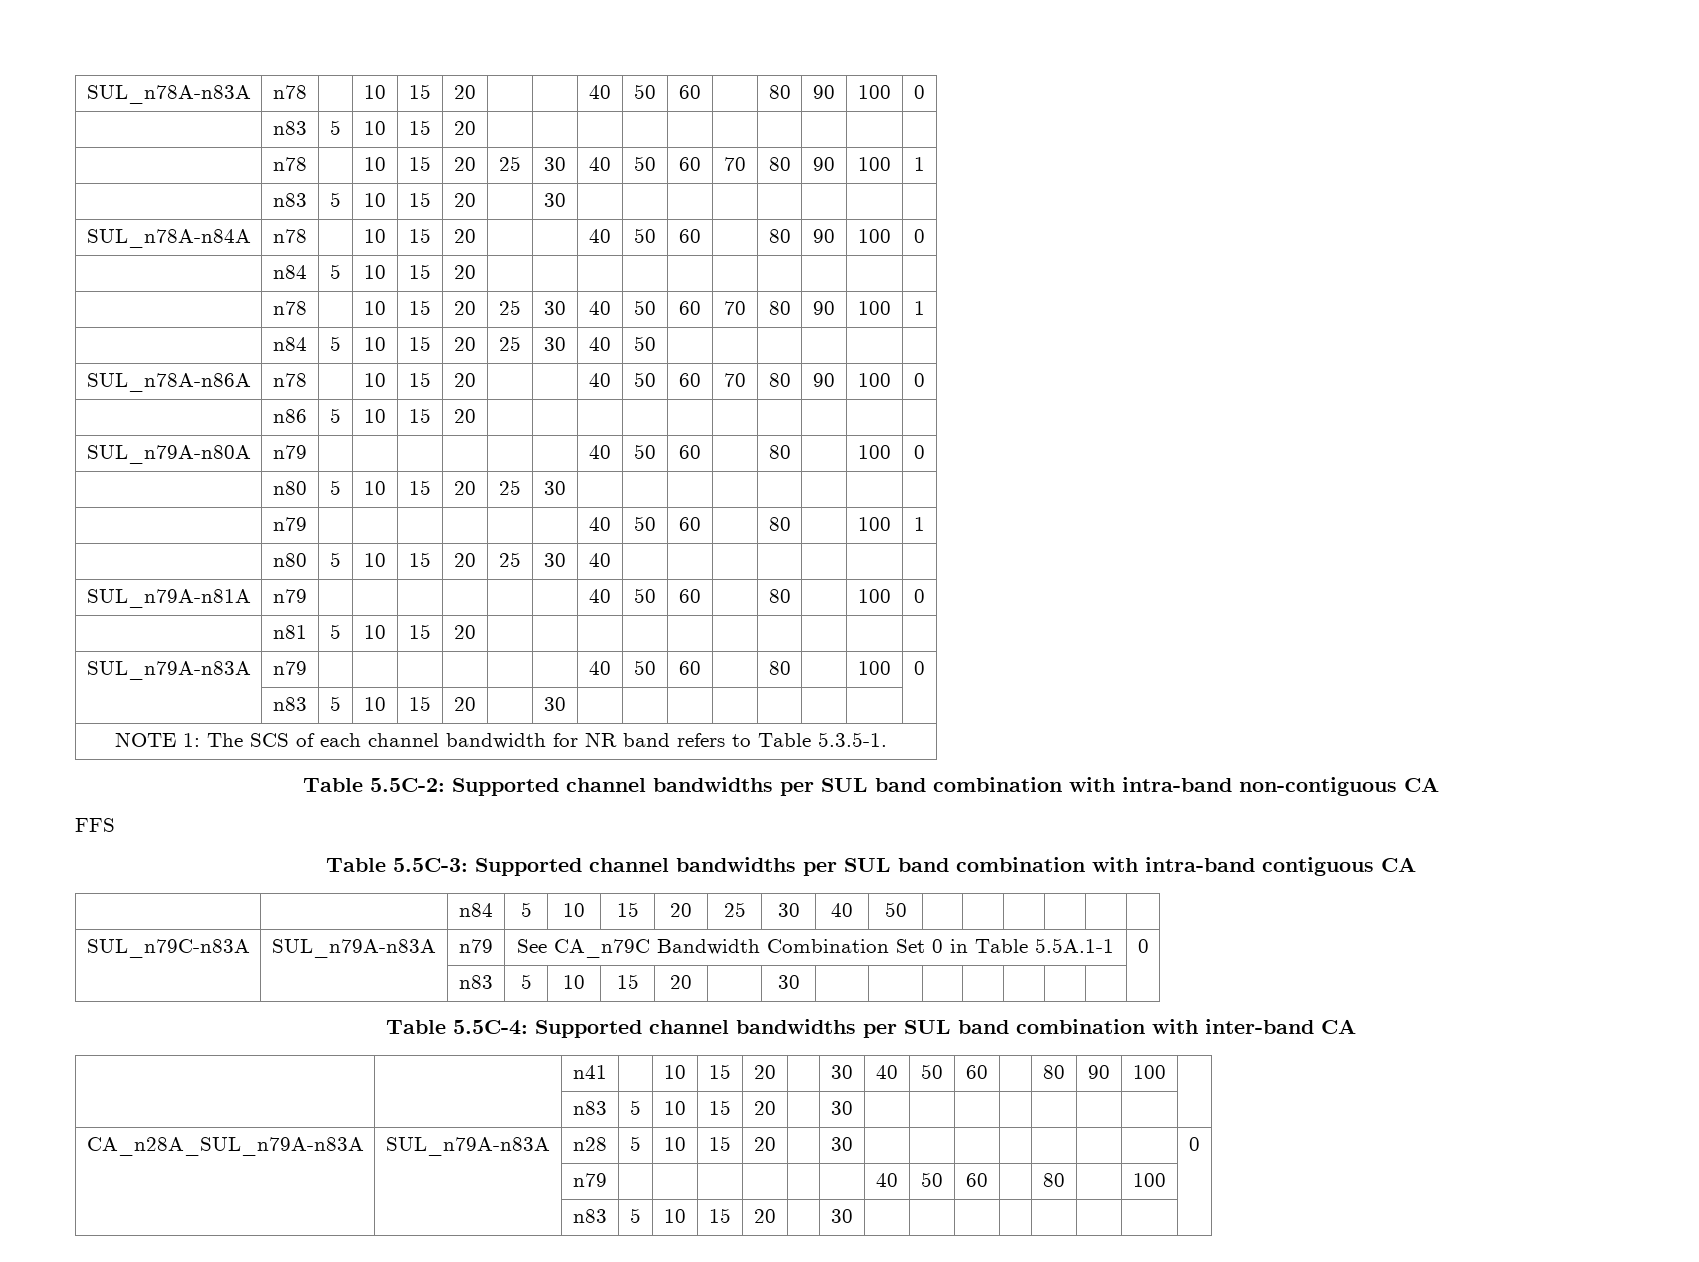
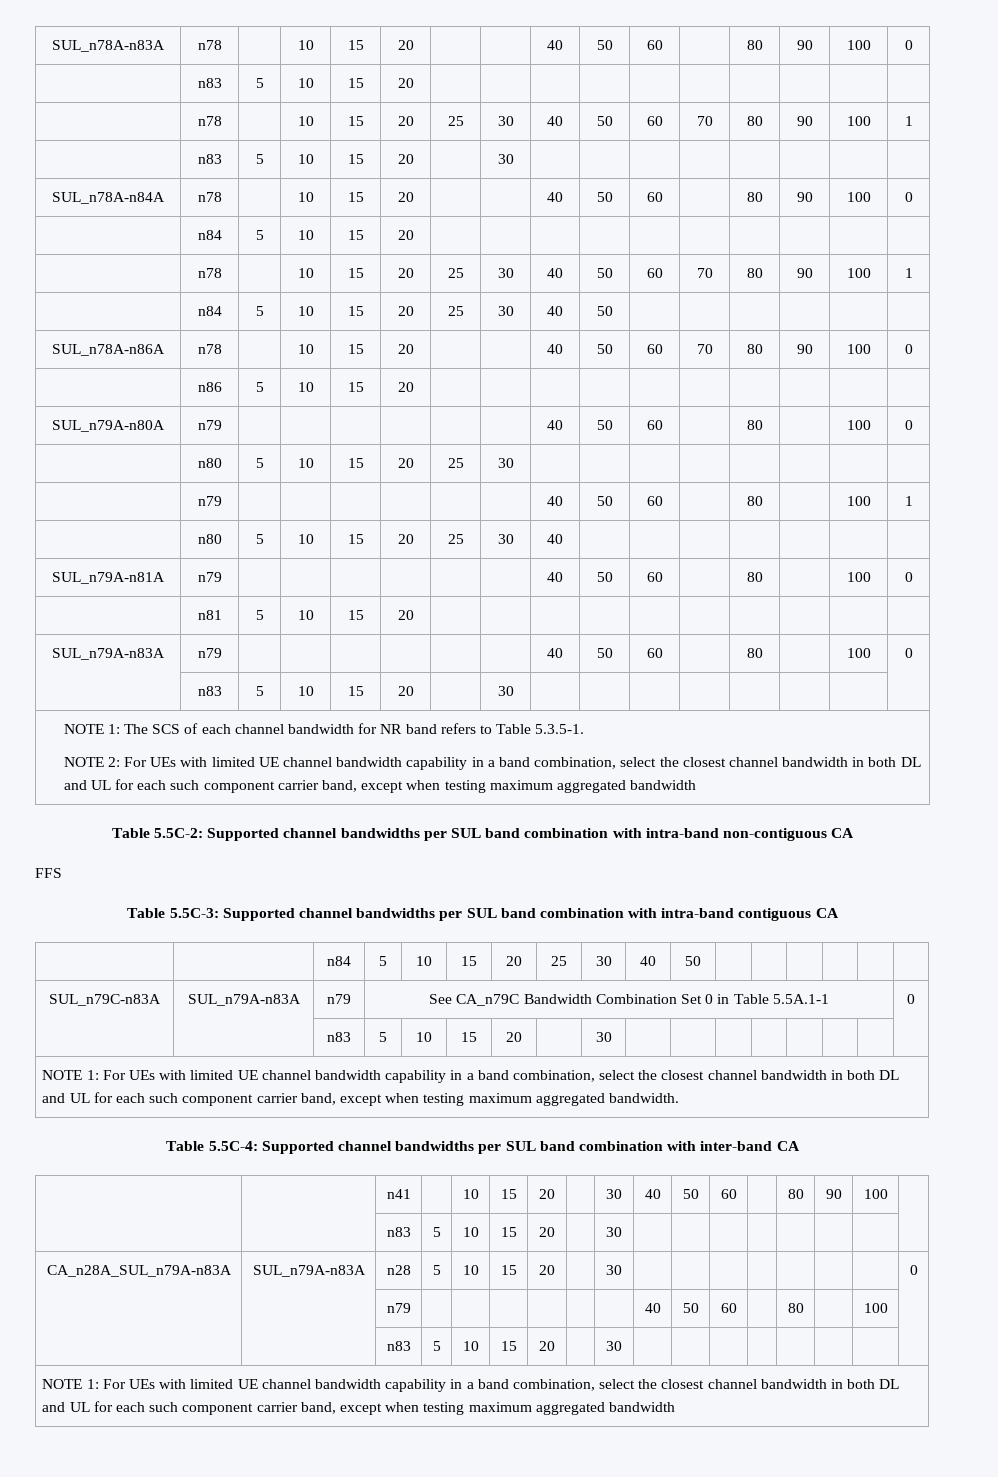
+ NOTE 2: For UEs with limited UE channel bandwidth capability in a band combination, select the closest channel bandwidth in both DL and UL for each such component carrier band, except when testing maximum aggregated bandwidth
+ NOTE 1: For UEs with limited UE channel bandwidth capability in a band combination, select the closest channel bandwidth in both DL and UL for each such component carrier band, except when testing maximum aggregated bandwidth.
+ NOTE 1: For UEs with limited UE channel bandwidth capability in a band combination, select the closest channel bandwidth in both DL and UL for each such component carrier band, except when testing maximum aggregated bandwidth

